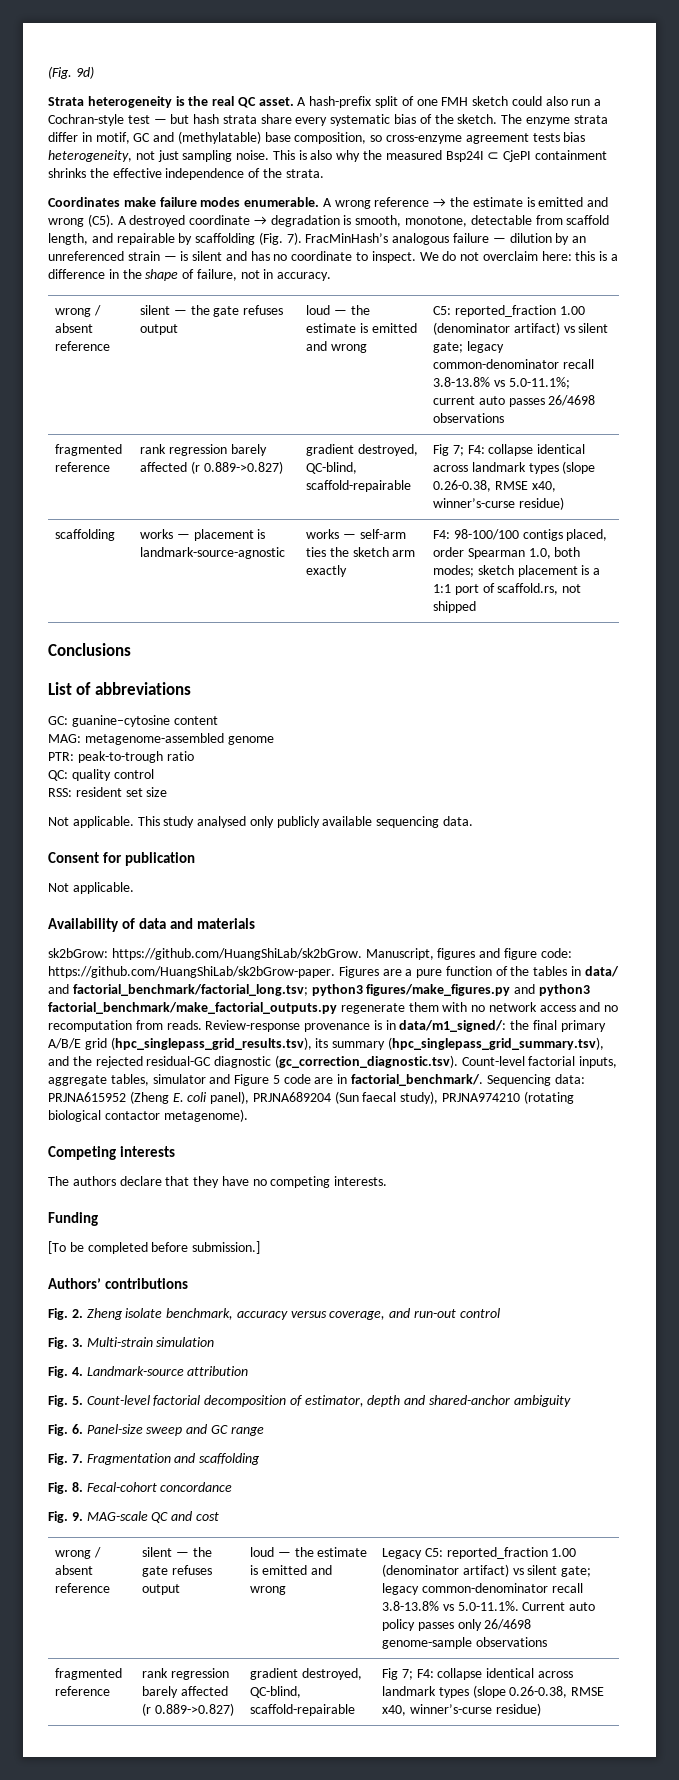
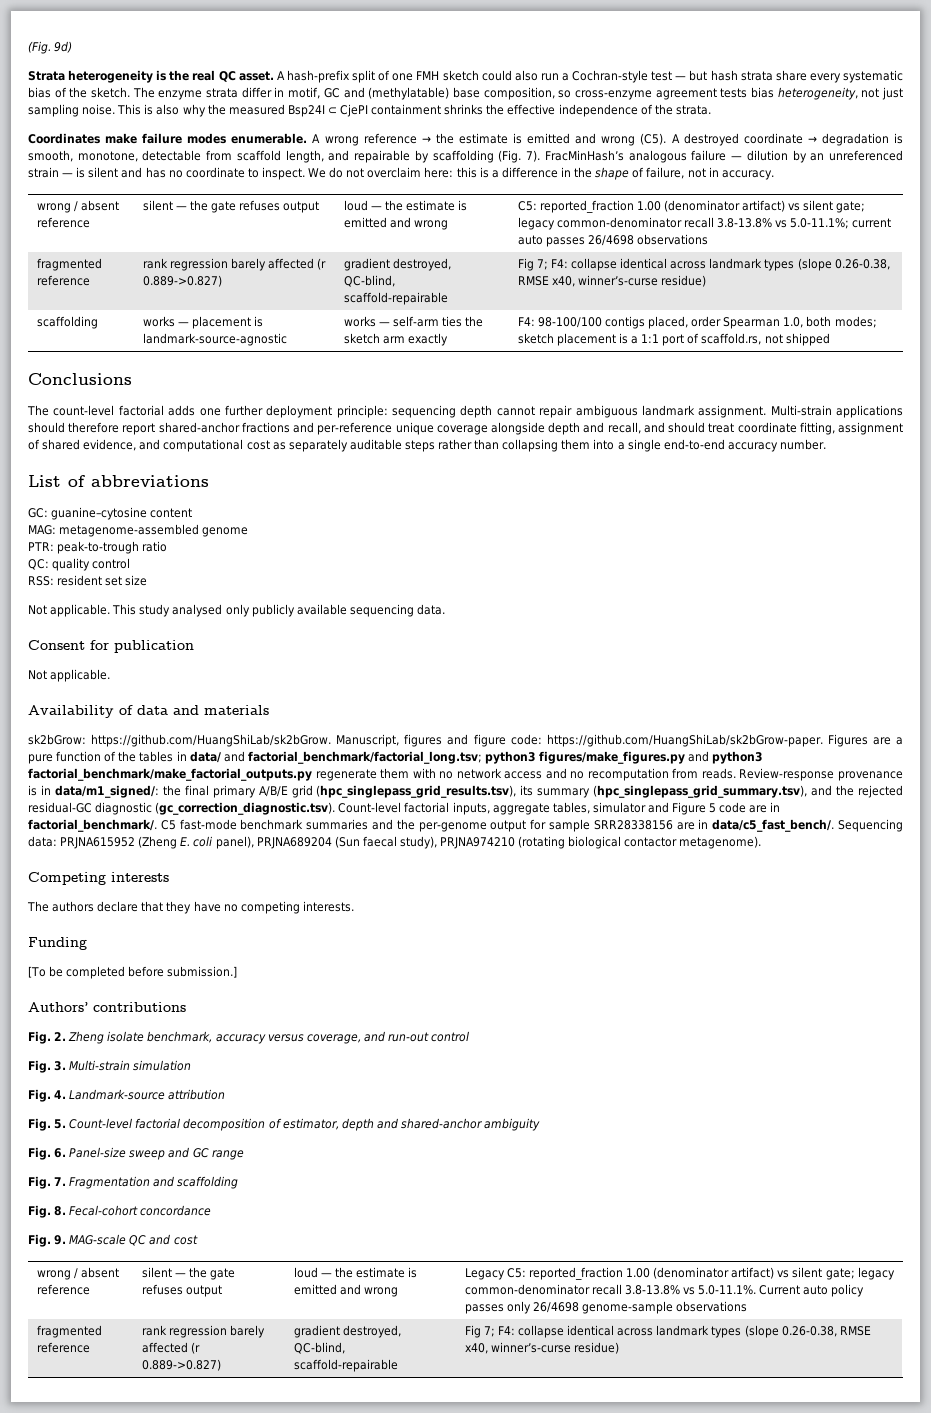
+ The count-level factorial adds one further deployment principle: sequencing depth cannot repair ambiguous landmark assignment. Multi-strain applications should therefore report shared-anchor fractions and per-reference unique coverage alongside depth and recall, and should treat coordinate fitting, assignment of shared evidence, and computational cost as separately auditable steps rather than collapsing them into a single end-to-end accuracy number.
+ C5 fast-mode benchmark summaries and the per-genome output for sample SRR28338156 are in data/c5_fast_bench/.

